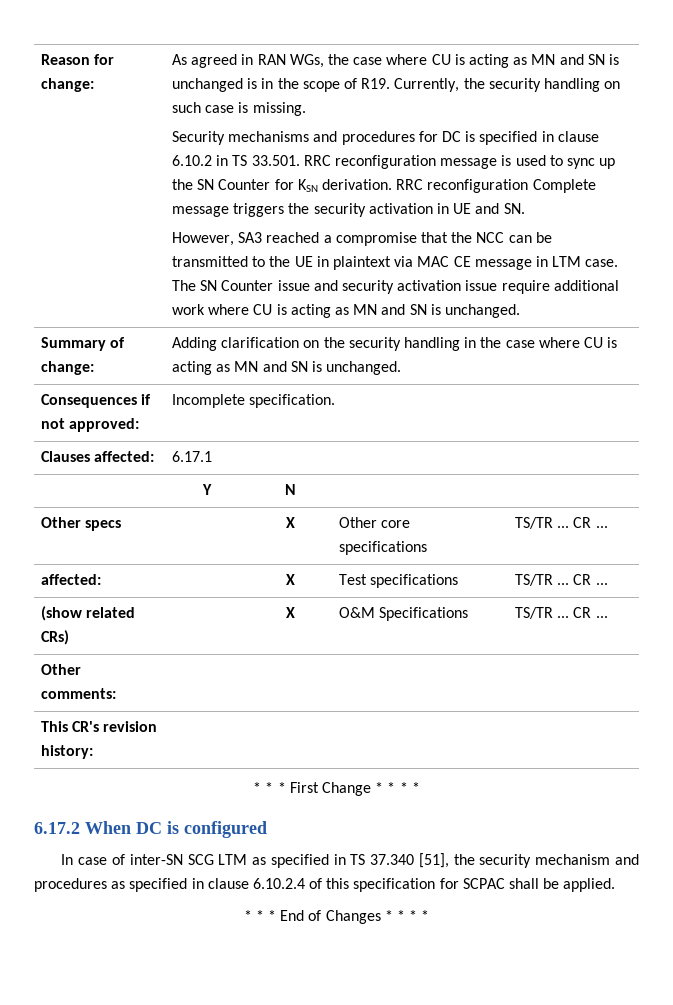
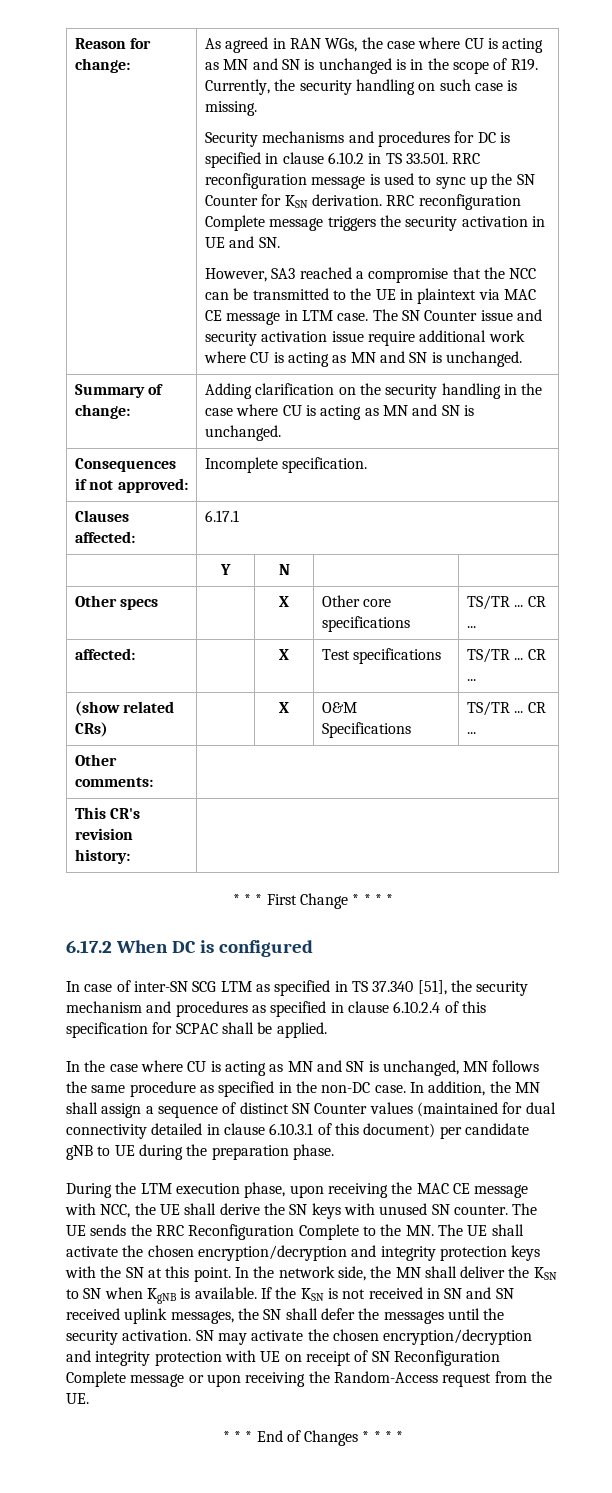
+ In the case where CU is acting as MN and SN is unchanged, MN follows the same procedure as specified in the non-DC case. In addition, the MN shall assign a sequence of distinct SN Counter values (maintained for dual connectivity detailed in clause 6.10.3.1 of this document) per candidate gNB to UE during the preparation phase.
+ During the LTM execution phase, upon receiving the MAC CE message with NCC, the UE shall derive the SN keys with unused SN counter. The UE sends the RRC Reconfiguration Complete to the MN. The UE shall activate the chosen encryption/decryption and integrity protection keys with the SN at this point. In the network side, the MN shall deliver the KSN to SN when KgNB is available. If the KSN is not received in SN and SN received uplink messages, the SN shall defer the messages until the security activation. SN may activate the chosen encryption/decryption and integrity protection with UE on receipt of SN Reconfiguration Complete message or upon receiving the Random-Access request from the UE.

